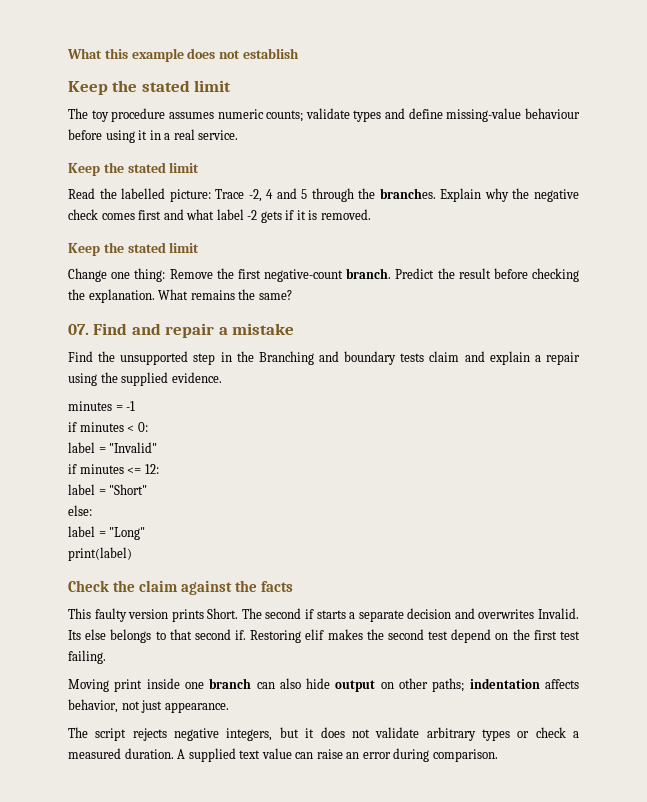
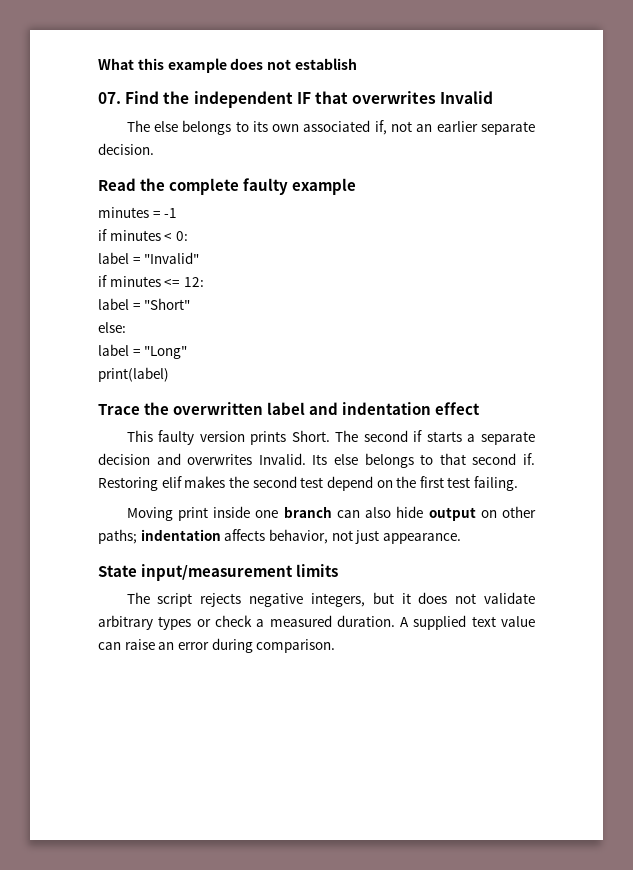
  What this example does not establish
- Keep the stated limit
- The toy procedure assumes numeric counts; validate types and define missing-value behaviour before using it in a real service.
- Keep the stated limit
- Read the labelled picture: Trace -2, 4 and 5 through the branches. Explain why the negative check comes first and what label -2 gets if it is removed.
- Keep the stated limit
- Change one thing: Remove the first negative-count branch. Predict the result before checking the explanation. What remains the same?
- 07. Find and repair a mistake
- Find the unsupported step in the Branching and boundary tests claim and explain a repair using the supplied evidence.
+ 07. Find the independent IF that overwrites Invalid
+ The else belongs to its own associated if, not an earlier separate decision.
+ Read the complete faulty example
- Check the claim against the facts
+ Trace the overwritten label and indentation effect
+ State input/measurement limits

